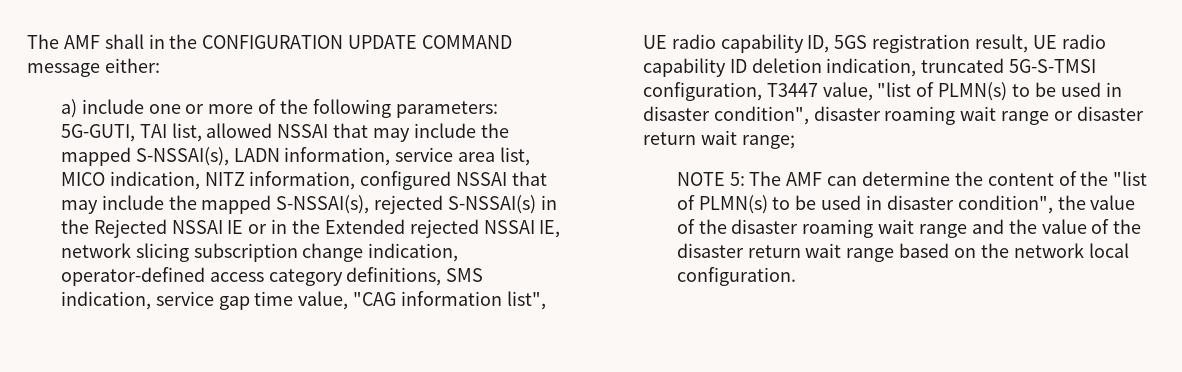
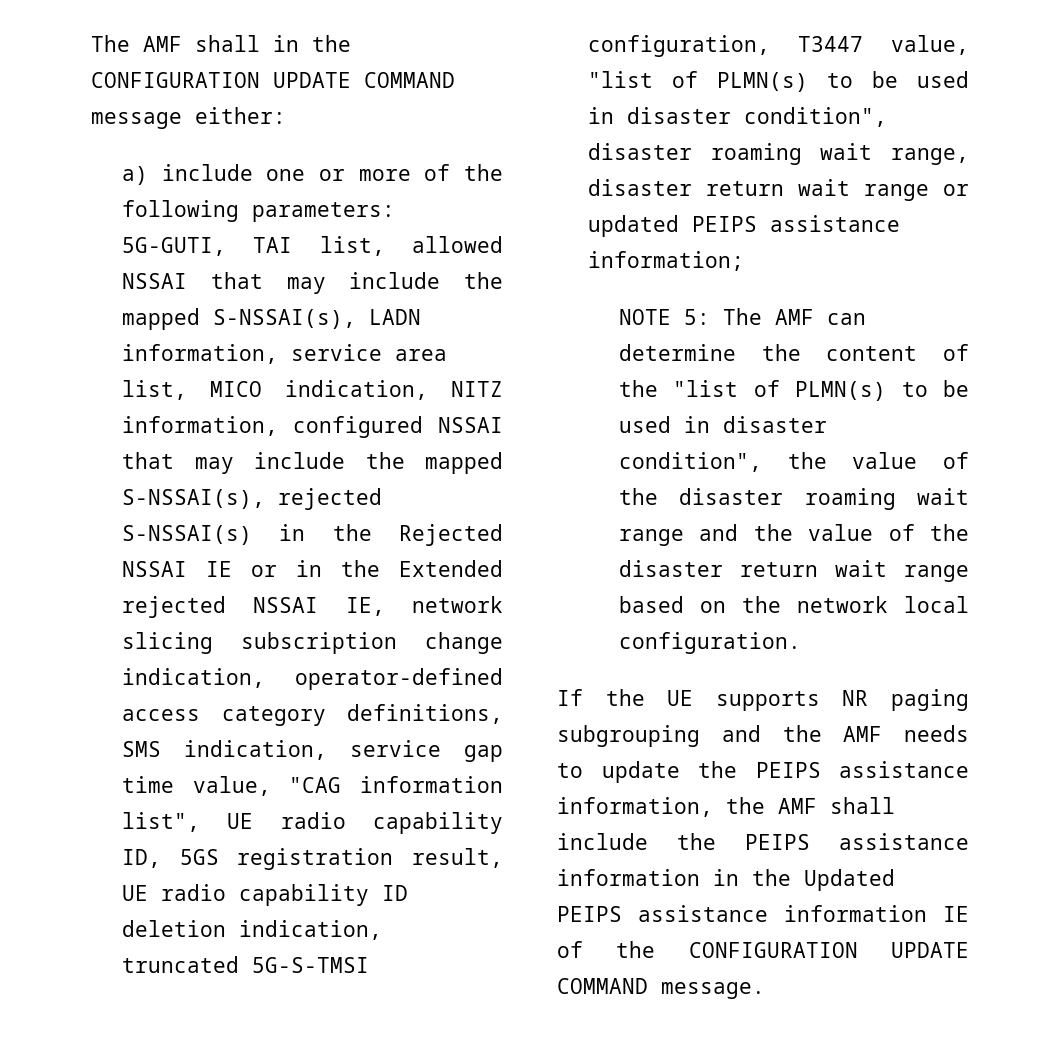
- 5G-GUTI, TAI list, allowed NSSAI that may include the mapped S-NSSAI(s), LADN information, service area list, MICO indication, NITZ information, configured NSSAI that may include the mapped S-NSSAI(s), rejected S-NSSAI(s) in the Rejected NSSAI IE or in the Extended rejected NSSAI IE, network slicing subscription change indication, operator-defined access category definitions, SMS indication, service gap time value, "CAG information list", UE radio capability ID, 5GS registration result, UE radio capability ID deletion indication, truncated 5G-S-TMSI configuration, T3447 value, "list of PLMN(s) to be used in disaster condition", disaster roaming wait range or disaster return wait range;
+ 5G-GUTI, TAI list, allowed NSSAI that may include the mapped S-NSSAI(s), LADN information, service area list, MICO indication, NITZ information, configured NSSAI that may include the mapped S-NSSAI(s), rejected S-NSSAI(s) in the Rejected NSSAI IE or in the Extended rejected NSSAI IE, network slicing subscription change indication, operator-defined access category definitions, SMS indication, service gap time value, "CAG information list", UE radio capability ID, 5GS registration result, UE radio capability ID deletion indication, truncated 5G-S-TMSI configuration, T3447 value, "list of PLMN(s) to be used in disaster condition", disaster roaming wait range, disaster return wait range or updated PEIPS assistance information;
+ If the UE supports NR paging subgrouping and the AMF needs to update the PEIPS assistance information, the AMF shall include the PEIPS assistance information in the Updated PEIPS assistance information IE of the CONFIGURATION UPDATE COMMAND message.

